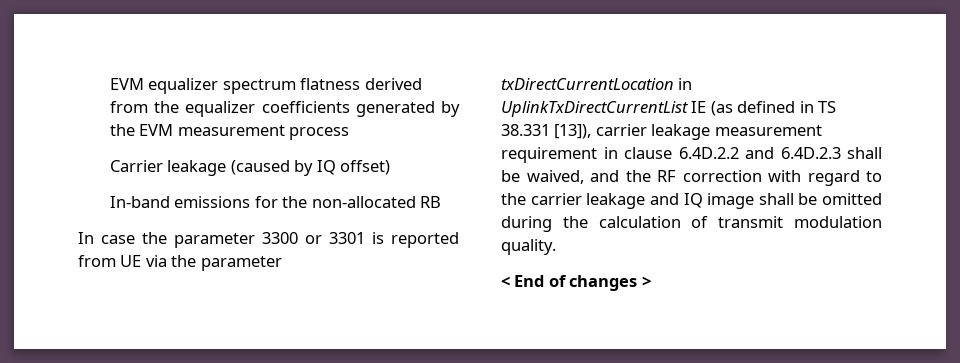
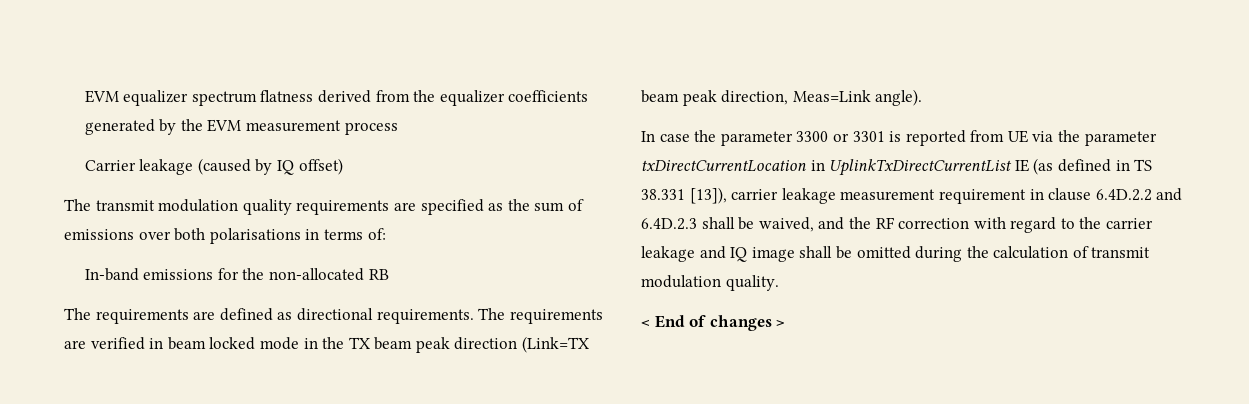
+ The transmit modulation quality requirements are specified as the sum of emissions over both polarisations in terms of:
+ The requirements are defined as directional requirements. The requirements are verified in beam locked mode in the TX beam peak direction (Link=TX beam peak direction, Meas=Link angle).

